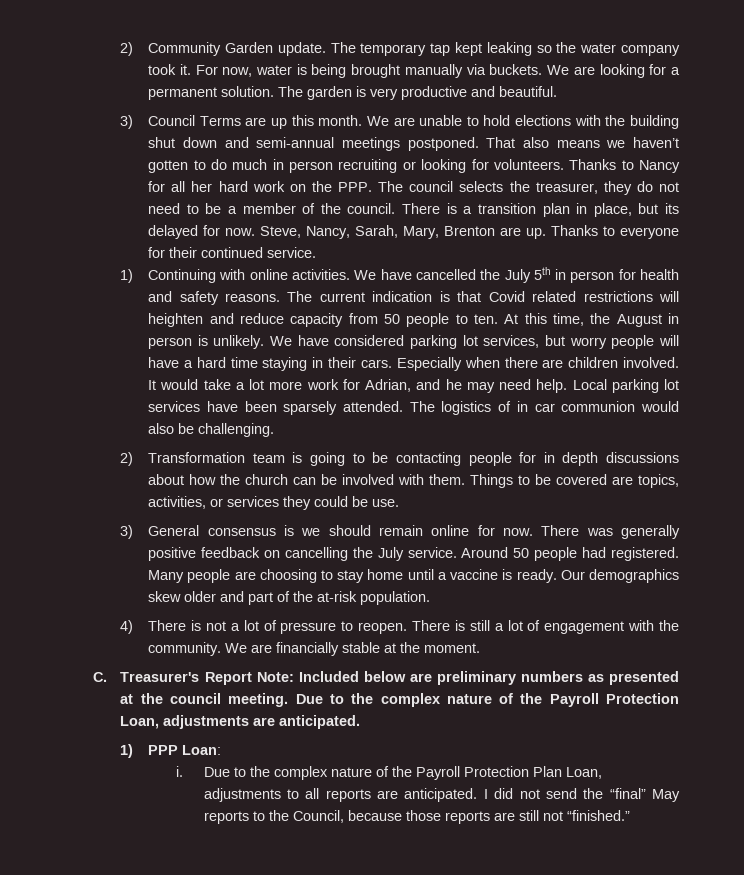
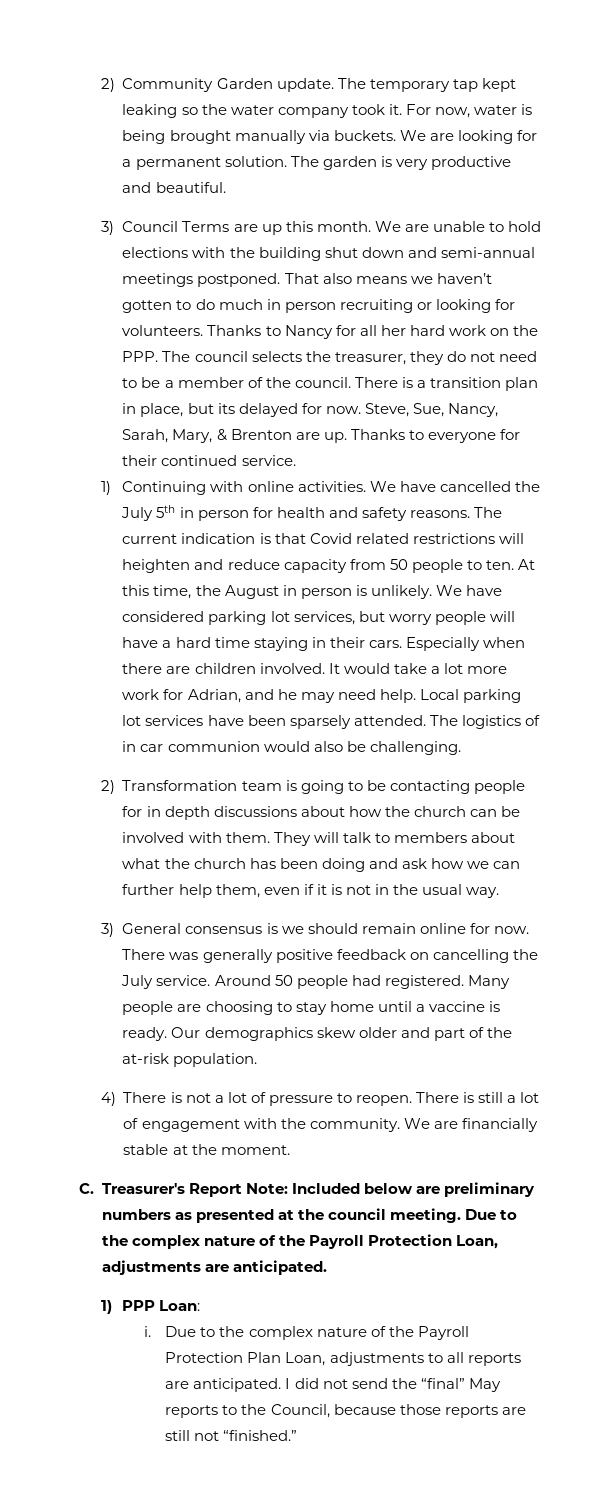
- Steve, Nancy, Sarah, Mary, Brenton are up.
+ Steve, Sue, Nancy, Sarah, Mary, & Brenton are up.
- Things to be covered are topics, activities, or services they could be use.
+ They will talk to members about what the church has been doing and ask how we can further help them, even if it is not in the usual way.

